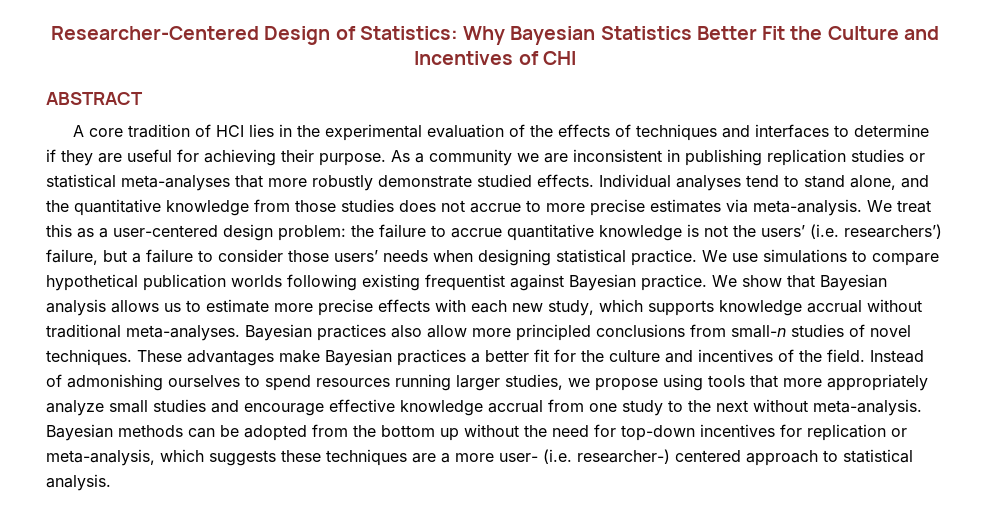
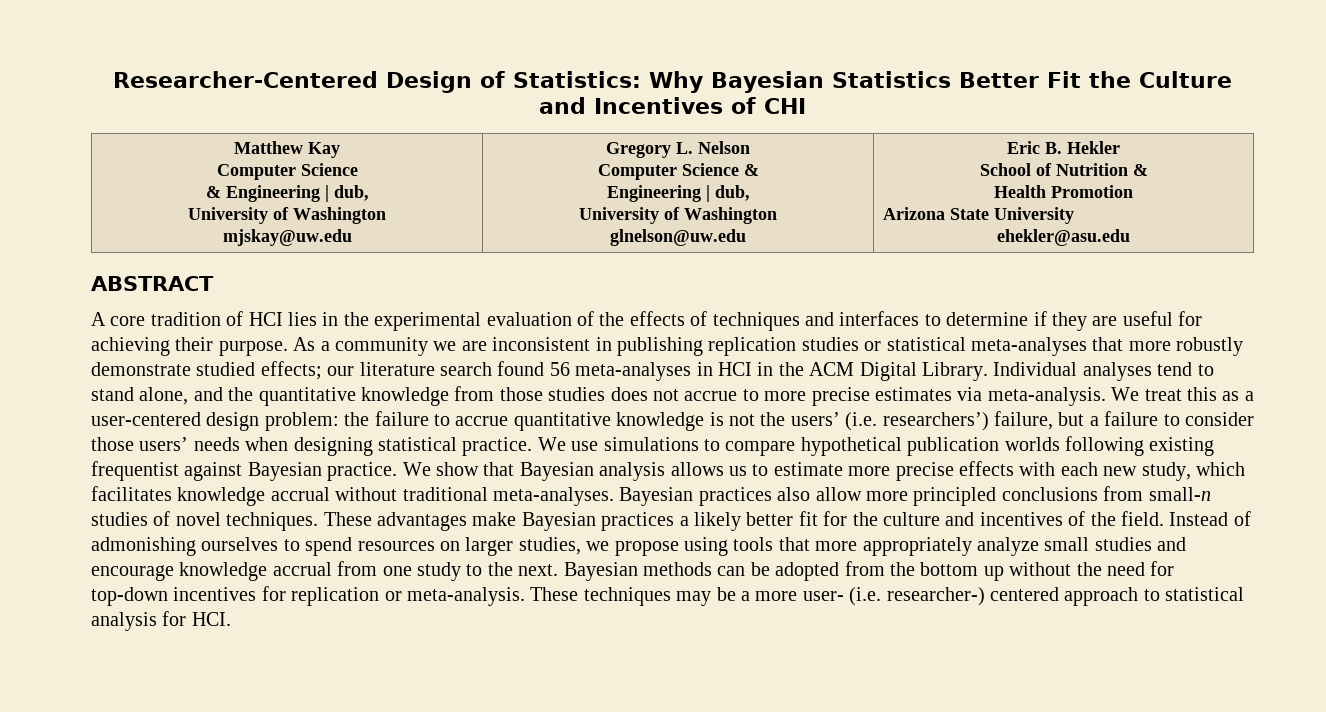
+ Matthew Kay
+ Computer Science
+ & Engineering | dub,
+ University of Washington
+ mjskay@uw.edu | Gregory L. Nelson
+ Computer Science &
+ Engineering | dub,
+ University of Washington
+ glnelson@uw.edu | Eric B. Hekler
+ School of Nutrition &
+ Health Promotion
+ Arizona State University
+ ehekler@asu.edu
- As a community we are inconsistent in publishing replication studies or statistical meta-analyses that more robustly demonstrate studied effects.
+ As a community we are inconsistent in publishing replication studies or statistical meta-analyses that more robustly demonstrate studied effects; our literature search found 56 meta-analyses in HCI in the ACM Digital Library.
- We show that Bayesian analysis allows us to estimate more precise effects with each new study, which supports knowledge accrual without traditional meta-analyses.
+ We show that Bayesian analysis allows us to estimate more precise effects with each new study, which facilitates knowledge accrual without traditional meta-analyses.
- These advantages make Bayesian practices a better fit for the culture and incentives of the field.
+ These advantages make Bayesian practices a likely better fit for the culture and incentives of the field.
- Instead of admonishing ourselves to spend resources running larger studies, we propose using tools that more appropriately analyze small studies and encourage effective knowledge accrual from one study to the next without meta-analysis.
+ Instead of admonishing ourselves to spend resources on larger studies, we propose using tools that more appropriately analyze small studies and encourage knowledge accrual from one study to the next.
- Bayesian methods can be adopted from the bottom up without the need for top-down incentives for replication or meta-analysis, which suggests these techniques are a more user- (i.e. researcher-) centered approach to statistical analysis.
+ Bayesian methods can be adopted from the bottom up without the need for top-down incentives for replication or meta-analysis. These techniques may be a more user- (i.e. researcher-) centered approach to statistical analysis for HCI.

